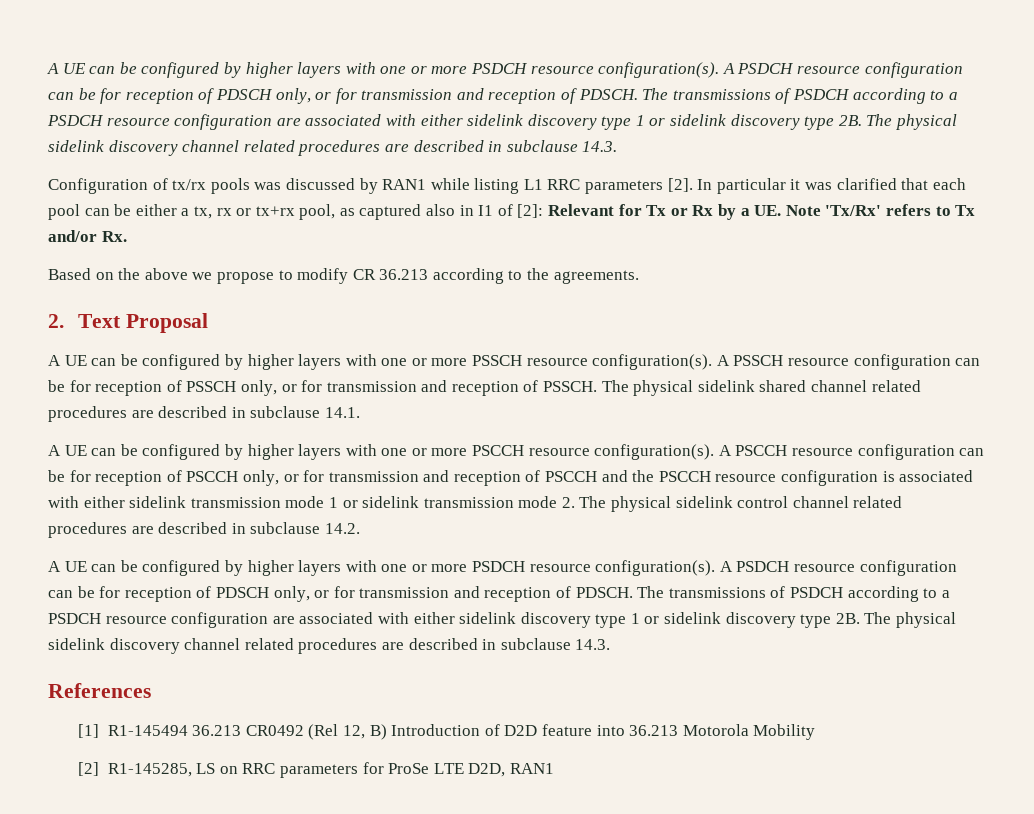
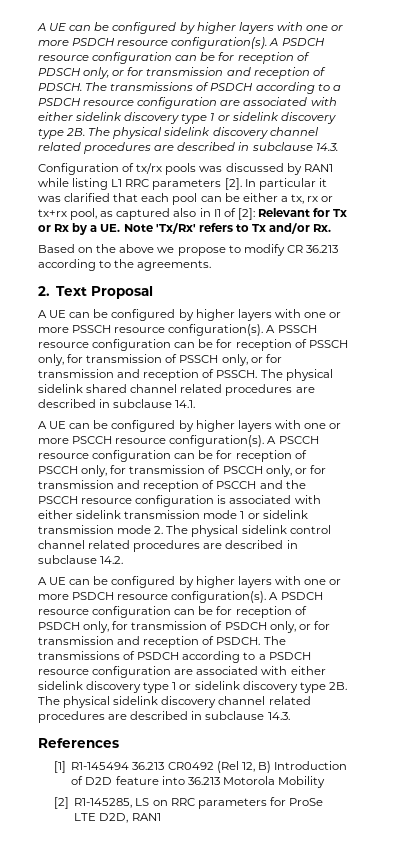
- A PSSCH resource configuration can be for reception of PSSCH only, or for transmission and reception of PSSCH.
+ A PSSCH resource configuration can be for reception of PSSCH only, for transmission of PSSCH only, or for transmission and reception of PSSCH.
- A PSCCH resource configuration can be for reception of PSCCH only, or for transmission and reception of PSCCH and the PSCCH resource configuration is associated with either sidelink transmission mode 1 or sidelink transmission mode 2. The physical sidelink control channel related procedures are described in subclause 14.2.
- A UE can be configured by higher layers with one or more PSDCH resource configuration(s). A PSDCH resource configuration can be for reception of PDSCH only, or for transmission and reception of PDSCH.
+ A PSCCH resource configuration can be for reception of PSCCH only, for transmission of PSCCH only, or for transmission and reception of PSCCH and the PSCCH resource configuration is associated with either sidelink transmission mode 1 or sidelink transmission mode 2. The physical sidelink control channel related procedures are described in subclause 14.2.
+ A UE can be configured by higher layers with one or more PSDCH resource configuration(s). A PSDCH resource configuration can be for reception of PSDCH only, for transmission of PSDCH only, or for transmission and reception of PSDCH.

